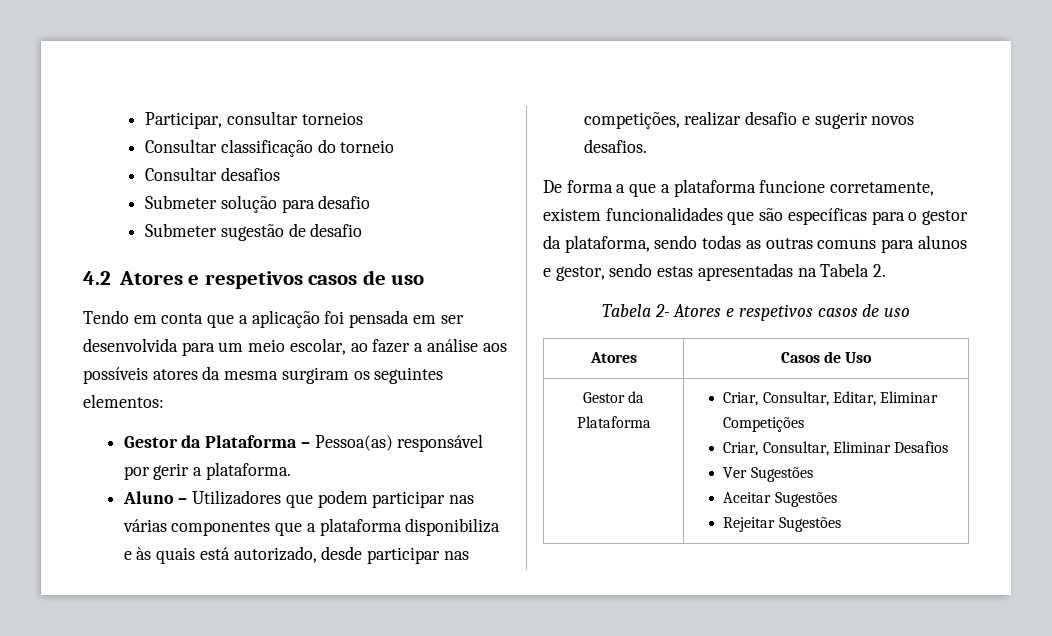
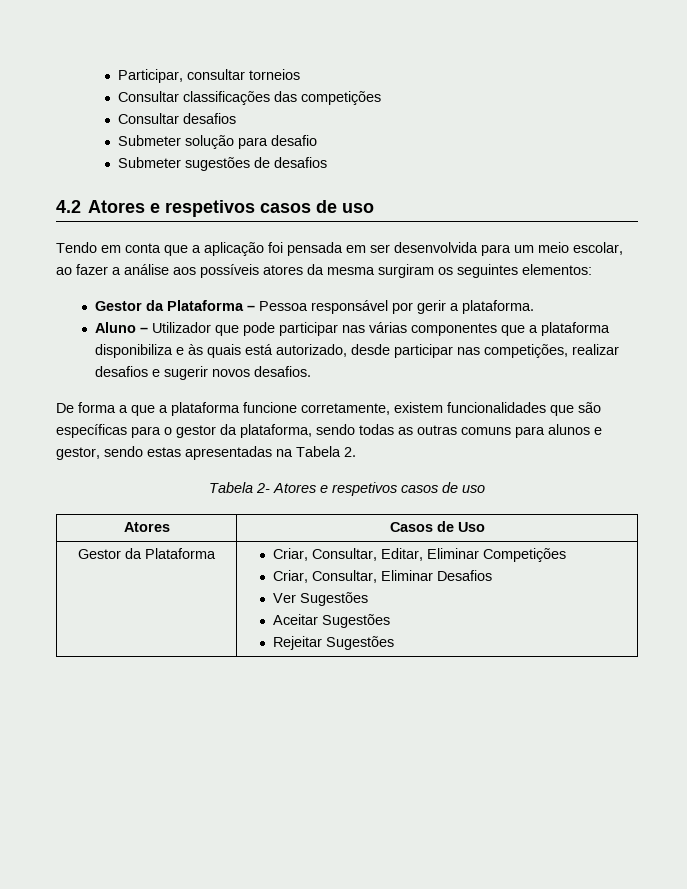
- Consultar classificação do torneio
+ Consultar classificações das competições
- Submeter sugestão de desafio
+ Submeter sugestões de desafios
- Gestor da Plataforma – Pessoa(as) responsável por gerir a plataforma.
+ Gestor da Plataforma – Pessoa responsável por gerir a plataforma.
- Aluno – Utilizadores que podem participar nas várias componentes que a plataforma disponibiliza e às quais está autorizado, desde participar nas competições, realizar desafio e sugerir novos desafios.
+ Aluno – Utilizador que pode participar nas várias componentes que a plataforma disponibiliza e às quais está autorizado, desde participar nas competições, realizar desafios e sugerir novos desafios.

